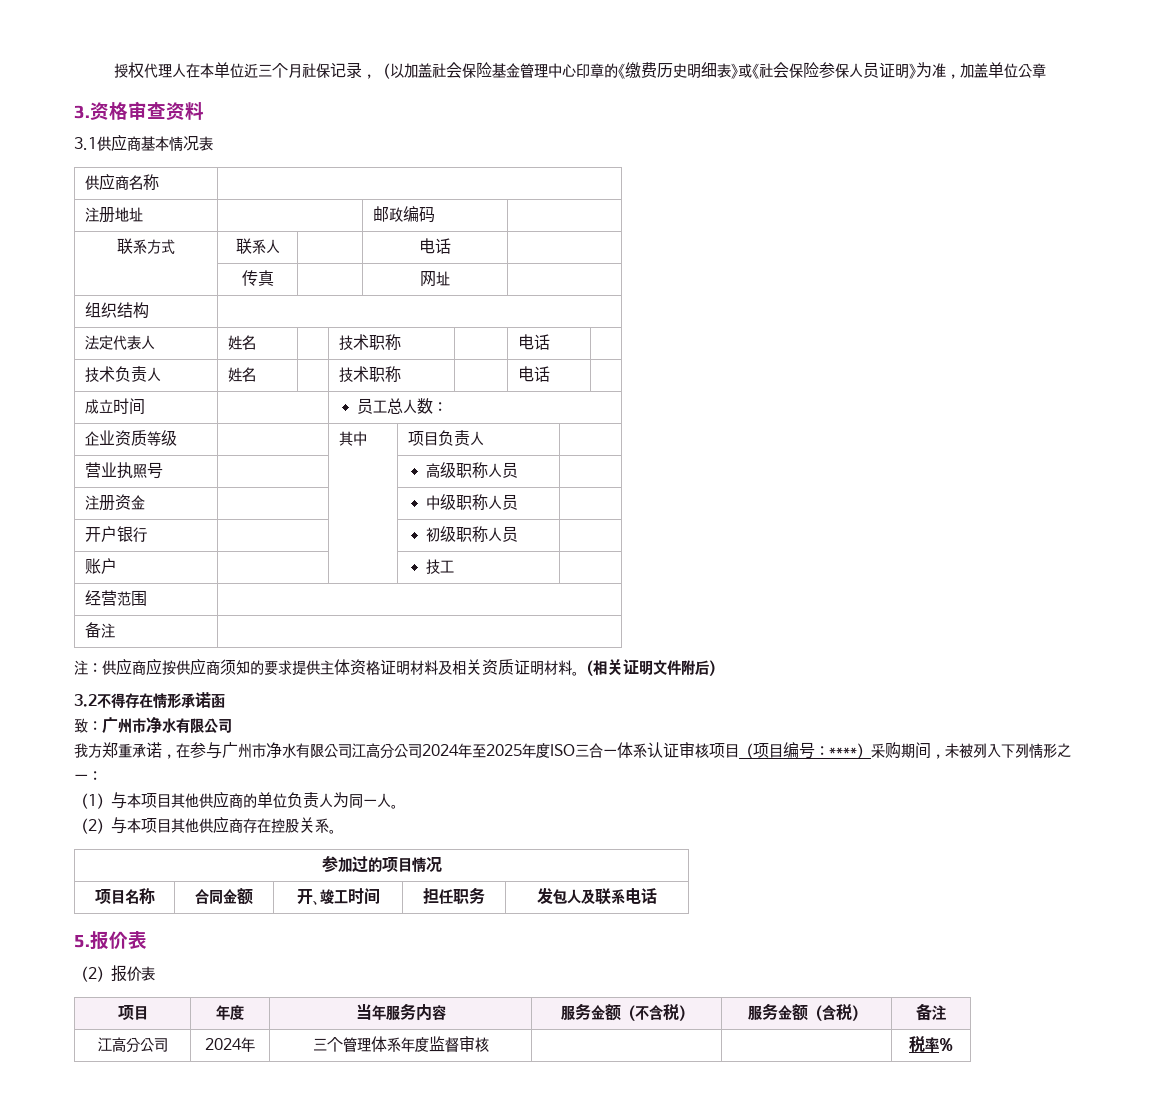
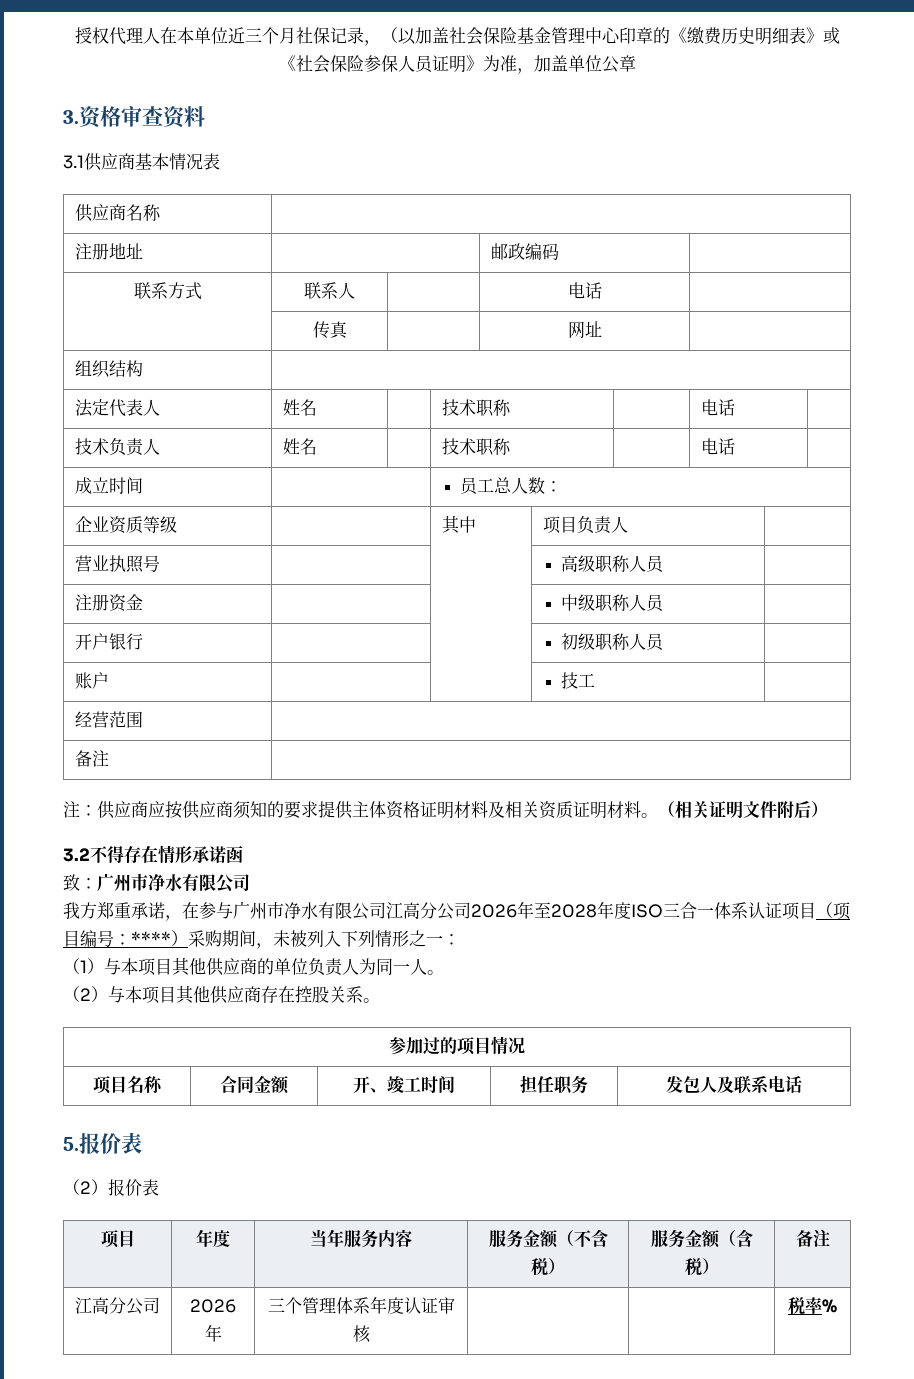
- 我方郑重承诺，在参与广州市净水有限公司江高分公司2024年至2025年度ISO三合一体系认证审核项目（项目编号：****）采购期间，未被列入下列情形之一：
+ 我方郑重承诺，在参与广州市净水有限公司江高分公司2026年至2028年度ISO三合一体系认证项目（项目编号：****）采购期间，未被列入下列情形之一：
- 江高分公司 | 2024年 | 三个管理体系年度监督审核 | | | 税率%
+ 江高分公司 | 2026年 | 三个管理体系年度认证审核 | | | 税率%

